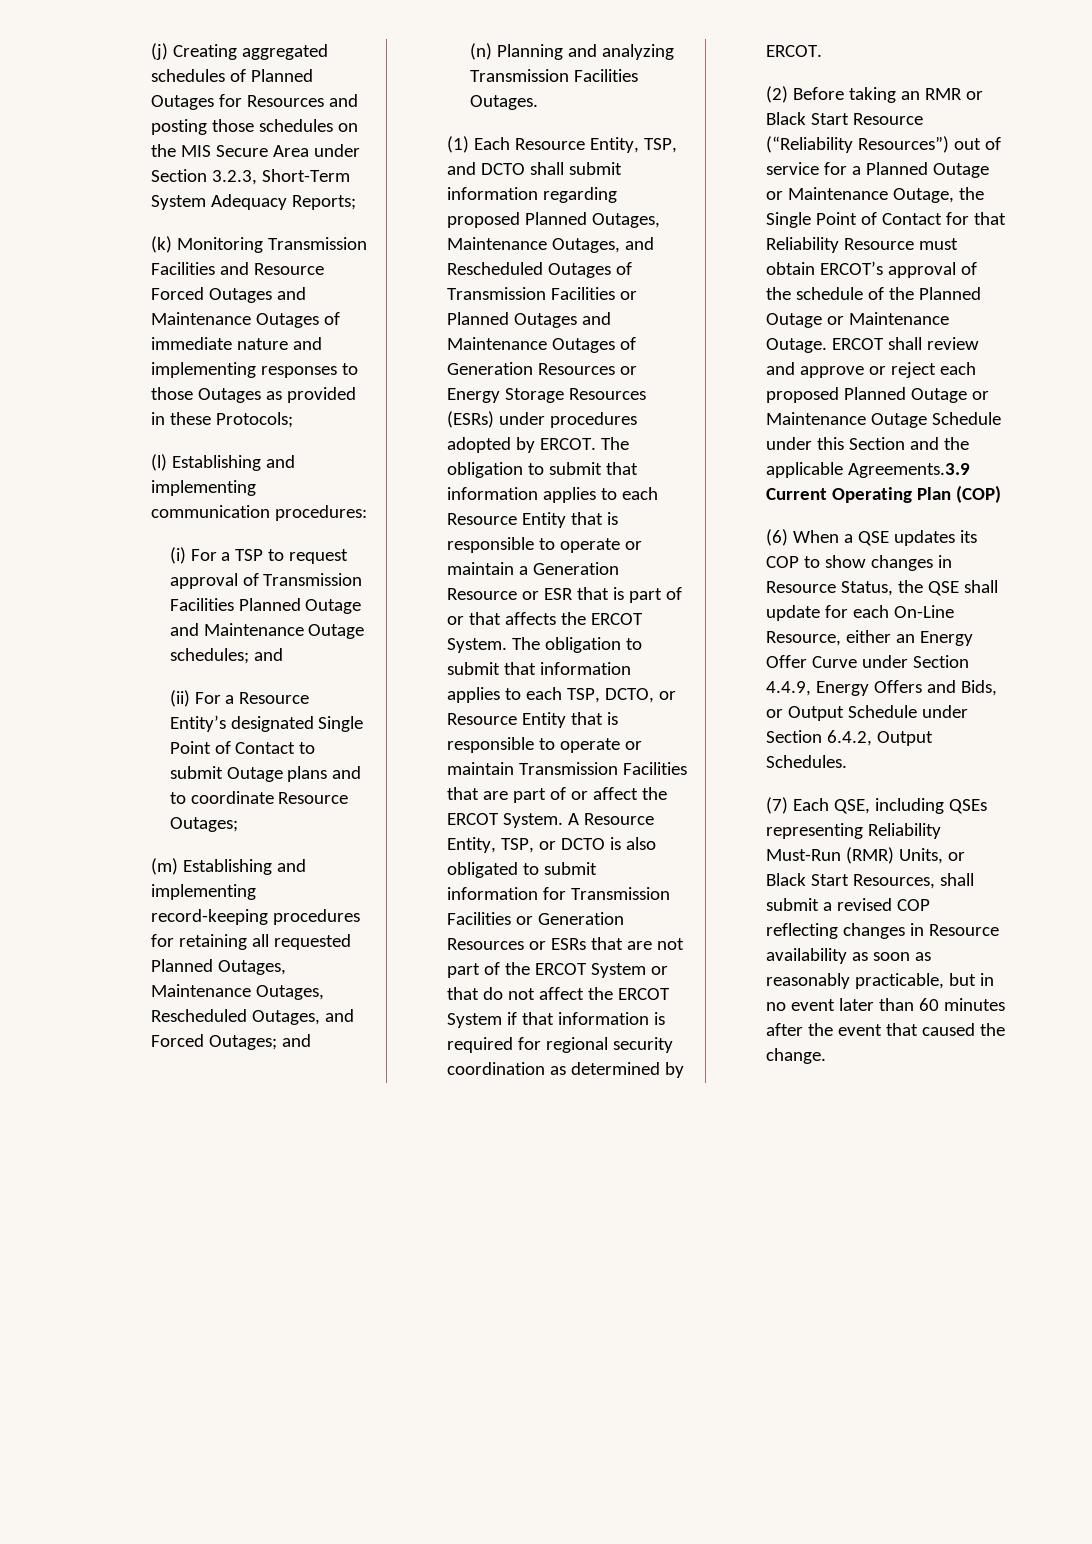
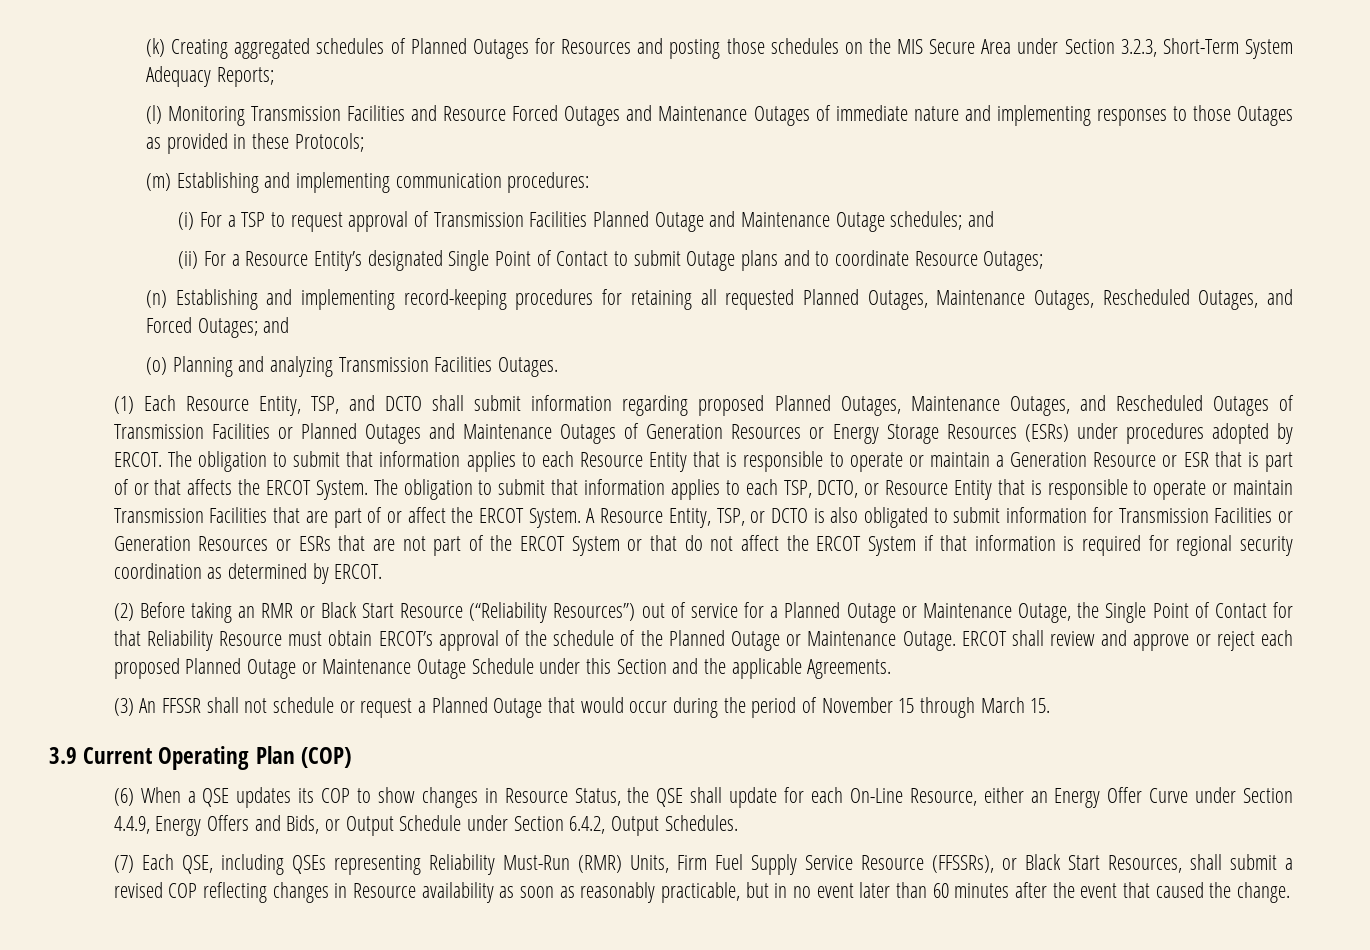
- (j) Creating aggregated schedules of Planned Outages for Resources and posting those schedules on the MIS Secure Area under Section 3.2.3, Short-Term System Adequacy Reports;
+ (k) Creating aggregated schedules of Planned Outages for Resources and posting those schedules on the MIS Secure Area under Section 3.2.3, Short-Term System Adequacy Reports;
- (k) Monitoring Transmission Facilities and Resource Forced Outages and Maintenance Outages of immediate nature and implementing responses to those Outages as provided in these Protocols;
+ (l) Monitoring Transmission Facilities and Resource Forced Outages and Maintenance Outages of immediate nature and implementing responses to those Outages as provided in these Protocols;
- (l) Establishing and implementing communication procedures:
+ (m) Establishing and implementing communication procedures:
- (m) Establishing and implementing record-keeping procedures for retaining all requested Planned Outages, Maintenance Outages, Rescheduled Outages, and Forced Outages; and
+ (n) Establishing and implementing record-keeping procedures for retaining all requested Planned Outages, Maintenance Outages, Rescheduled Outages, and Forced Outages; and
- (n) Planning and analyzing Transmission Facilities Outages.
+ (o) Planning and analyzing Transmission Facilities Outages.
- ERCOT shall review and approve or reject each proposed Planned Outage or Maintenance Outage Schedule under this Section and the applicable Agreements.3.9 Current Operating Plan (COP)
+ ERCOT shall review and approve or reject each proposed Planned Outage or Maintenance Outage Schedule under this Section and the applicable Agreements.
+ (3) An FFSSR shall not schedule or request a Planned Outage that would occur during the period of November 15 through March 15.
+ 3.9 Current Operating Plan (COP)
- (7) Each QSE, including QSEs representing Reliability Must-Run (RMR) Units, or Black Start Resources, shall submit a revised COP reflecting changes in Resource availability as soon as reasonably practicable, but in no event later than 60 minutes after the event that caused the change.
+ (7) Each QSE, including QSEs representing Reliability Must-Run (RMR) Units, Firm Fuel Supply Service Resource (FFSSRs), or Black Start Resources, shall submit a revised COP reflecting changes in Resource availability as soon as reasonably practicable, but in no event later than 60 minutes after the event that caused the change.

